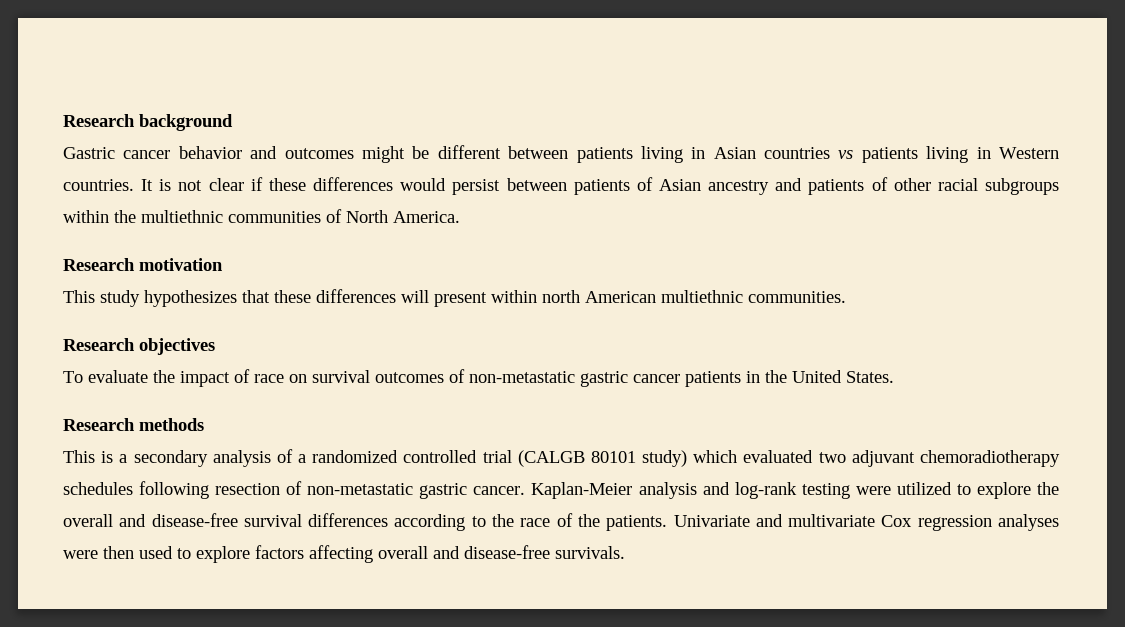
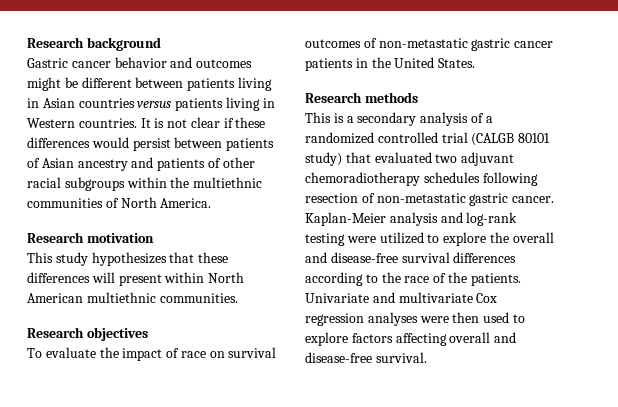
- Gastric cancer behavior and outcomes might be different between patients living in Asian countries vs patients living in Western countries.
+ Gastric cancer behavior and outcomes might be different between patients living in Asian countries versus patients living in Western countries.
- This study hypothesizes that these differences will present within north American multiethnic communities.
+ This study hypothesizes that these differences will present within North American multiethnic communities.
- This is a secondary analysis of a randomized controlled trial (CALGB 80101 study) which evaluated two adjuvant chemoradiotherapy schedules following resection of non-metastatic gastric cancer.
+ This is a secondary analysis of a randomized controlled trial (CALGB 80101 study) that evaluated two adjuvant chemoradiotherapy schedules following resection of non-metastatic gastric cancer.
- Univariate and multivariate Cox regression analyses were then used to explore factors affecting overall and disease-free survivals.
+ Univariate and multivariate Cox regression analyses were then used to explore factors affecting overall and disease-free survival.

